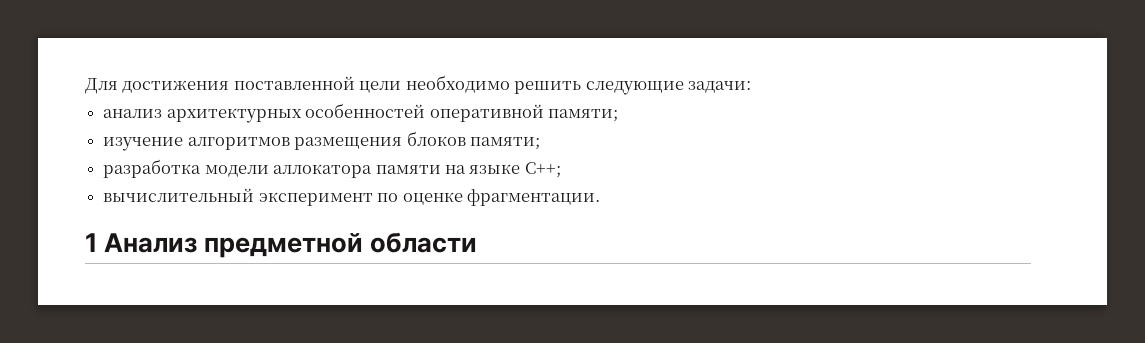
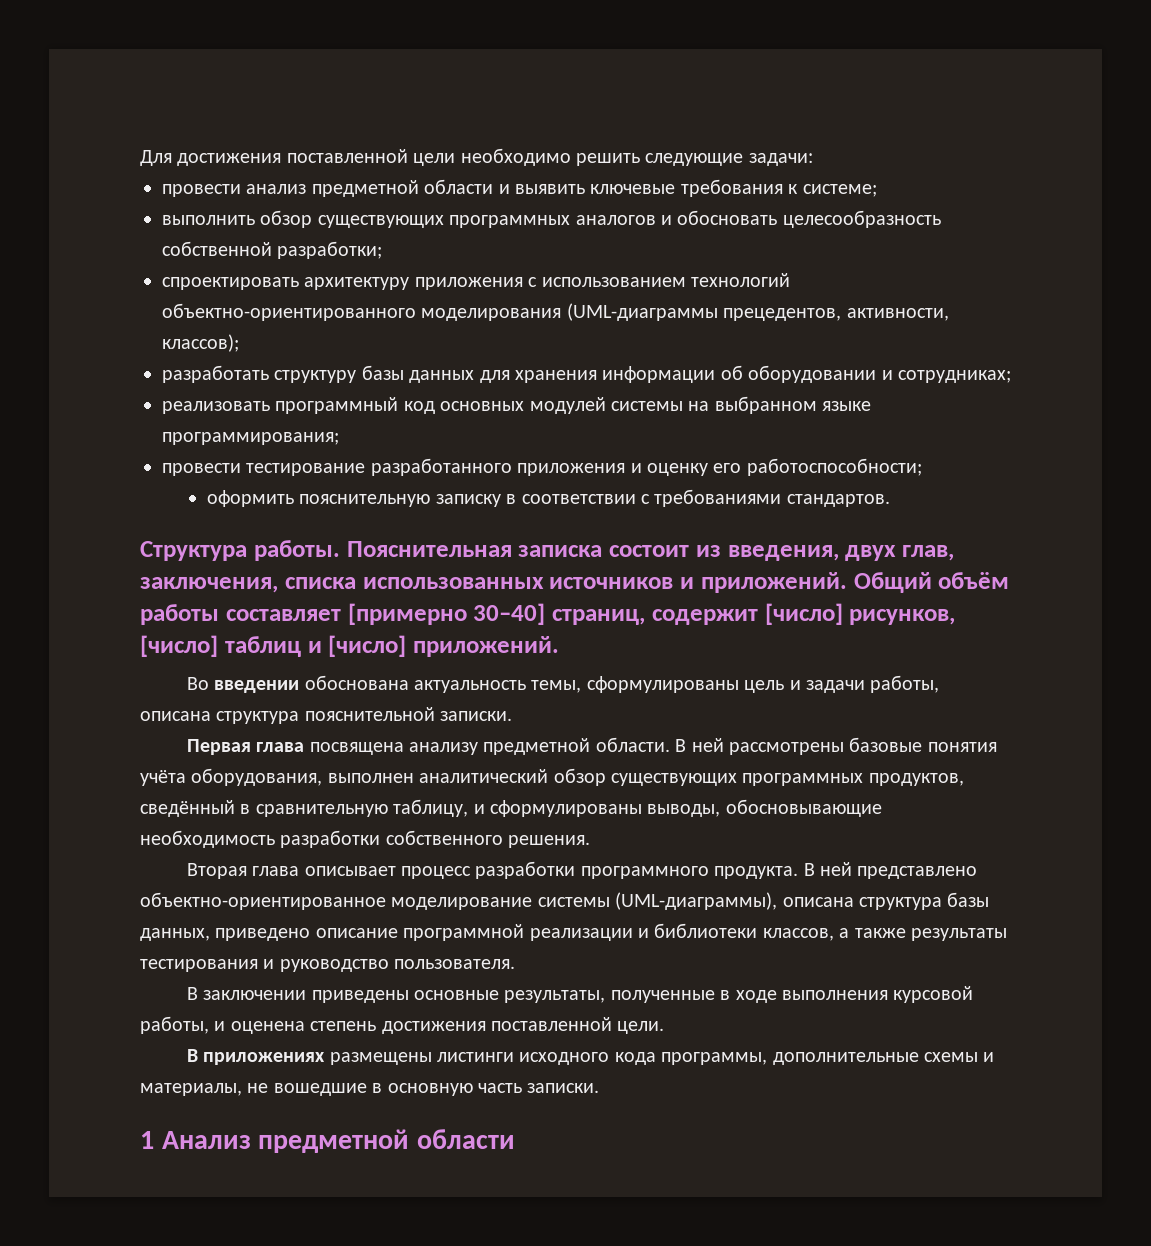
- анализ архитектурных особенностей оперативной памяти;
- изучение алгоритмов размещения блоков памяти;
- разработка модели аллокатора памяти на языке C++;
- вычислительный эксперимент по оценке фрагментации.
+ провести анализ предметной области и выявить ключевые требования к системе;
+ выполнить обзор существующих программных аналогов и обосновать целесообразность собственной разработки;
+ спроектировать архитектуру приложения с использованием технологий объектно-ориентированного моделирования (UML-диаграммы прецедентов, активности, классов);
+ разработать структуру базы данных для хранения информации об оборудовании и сотрудниках;
+ реализовать программный код основных модулей системы на выбранном языке программирования;
+ провести тестирование разработанного приложения и оценку его работоспособности;
+ оформить пояснительную записку в соответствии с требованиями стандартов.
+ Структура работы. Пояснительная записка состоит из введения, двух глав, заключения, списка использованных источников и приложений. Общий объём работы составляет [примерно 30–40] страниц, содержит [число] рисунков, [число] таблиц и [число] приложений.
+ Во введении обоснована актуальность темы, сформулированы цель и задачи работы, описана структура пояснительной записки.
+ Первая глава посвящена анализу предметной области. В ней рассмотрены базовые понятия учёта оборудования, выполнен аналитический обзор существующих программных продуктов, сведённый в сравнительную таблицу, и сформулированы выводы, обосновывающие необходимость разработки собственного решения.
+ Вторая глава описывает процесс разработки программного продукта. В ней представлено объектно-ориентированное моделирование системы (UML-диаграммы), описана структура базы данных, приведено описание программной реализации и библиотеки классов, а также результаты тестирования и руководство пользователя.
+ В заключении приведены основные результаты, полученные в ходе выполнения курсовой работы, и оценена степень достижения поставленной цели.
+ В приложениях размещены листинги исходного кода программы, дополнительные схемы и материалы, не вошедшие в основную часть записки.

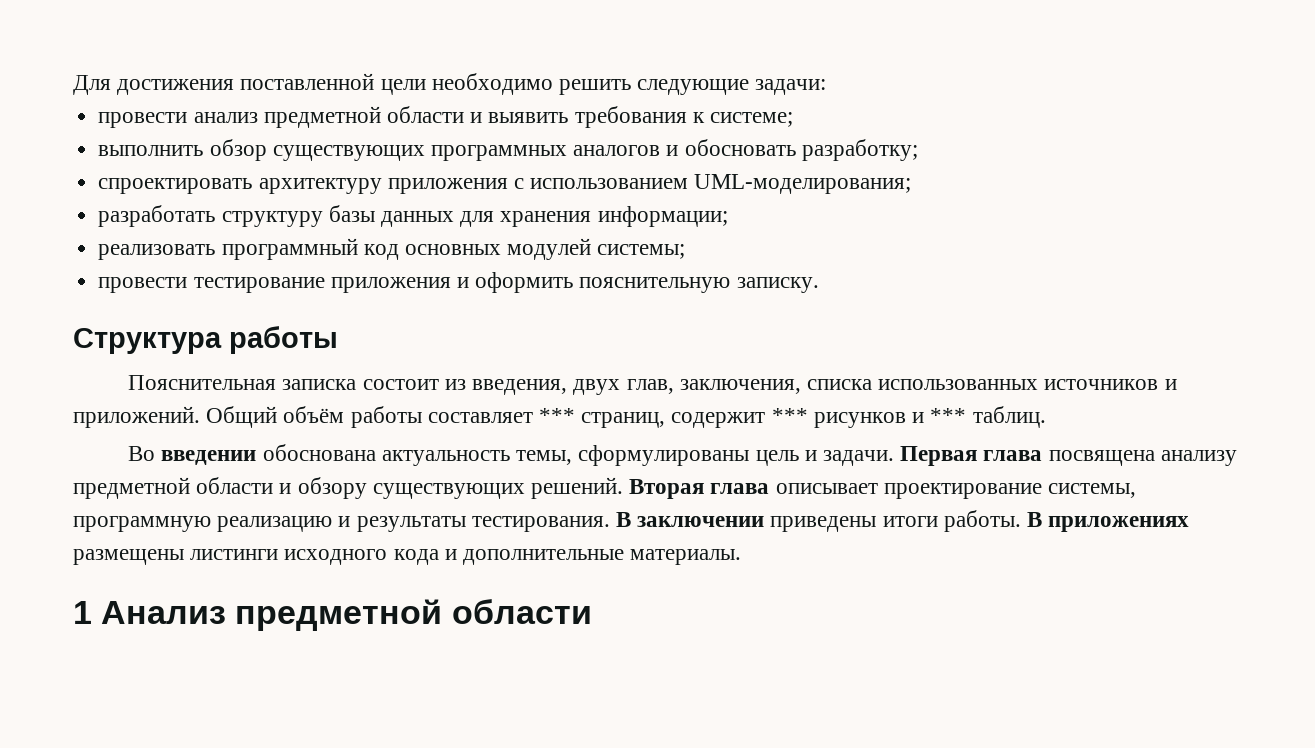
- провести анализ предметной области и выявить ключевые требования к системе;
+ провести анализ предметной области и выявить требования к системе;
- выполнить обзор существующих программных аналогов и обосновать целесообразность собственной разработки;
+ выполнить обзор существующих программных аналогов и обосновать разработку;
- спроектировать архитектуру приложения с использованием технологий объектно-ориентированного моделирования (UML-диаграммы прецедентов, активности, классов);
+ спроектировать архитектуру приложения с использованием UML-моделирования;
- разработать структуру базы данных для хранения информации об оборудовании и сотрудниках;
+ разработать структуру базы данных для хранения информации;
- реализовать программный код основных модулей системы на выбранном языке программирования;
+ реализовать программный код основных модулей системы;
- провести тестирование разработанного приложения и оценку его работоспособности;
- оформить пояснительную записку в соответствии с требованиями стандартов.
+ провести тестирование приложения и оформить пояснительную записку.
- Структура работы. Пояснительная записка состоит из введения, двух глав, заключения, списка использованных источников и приложений.
+ Структура работы
+ Пояснительная записка состоит из введения, двух глав, заключения, списка использованных источников и приложений.
- Общий объём работы составляет [примерно 30–40] страниц, содержит [число] рисунков, [число] таблиц и [число] приложений.
+ Общий объём работы составляет *** страниц, содержит *** рисунков и *** таблиц.
- Во введении обоснована актуальность темы, сформулированы цель и задачи работы, описана структура пояснительной записки.
- Первая глава посвящена анализу предметной области. В ней рассмотрены базовые понятия учёта оборудования, выполнен аналитический обзор существующих программных продуктов, сведённый в сравнительную таблицу, и сформулированы выводы, обосновывающие необходимость разработки собственного решения.
- Вторая глава описывает процесс разработки программного продукта. В ней представлено объектно-ориентированное моделирование системы (UML-диаграммы), описана структура базы данных, приведено описание программной реализации и библиотеки классов, а также результаты тестирования и руководство пользователя.
- В заключении приведены основные результаты, полученные в ходе выполнения курсовой работы, и оценена степень достижения поставленной цели.
- В приложениях размещены листинги исходного кода программы, дополнительные схемы и материалы, не вошедшие в основную часть записки.
+ Во введении обоснована актуальность темы, сформулированы цель и задачи. Первая глава посвящена анализу предметной области и обзору существующих решений. Вторая глава описывает проектирование системы, программную реализацию и результаты тестирования. В заключении приведены итоги работы. В приложениях размещены листинги исходного кода и дополнительные материалы.

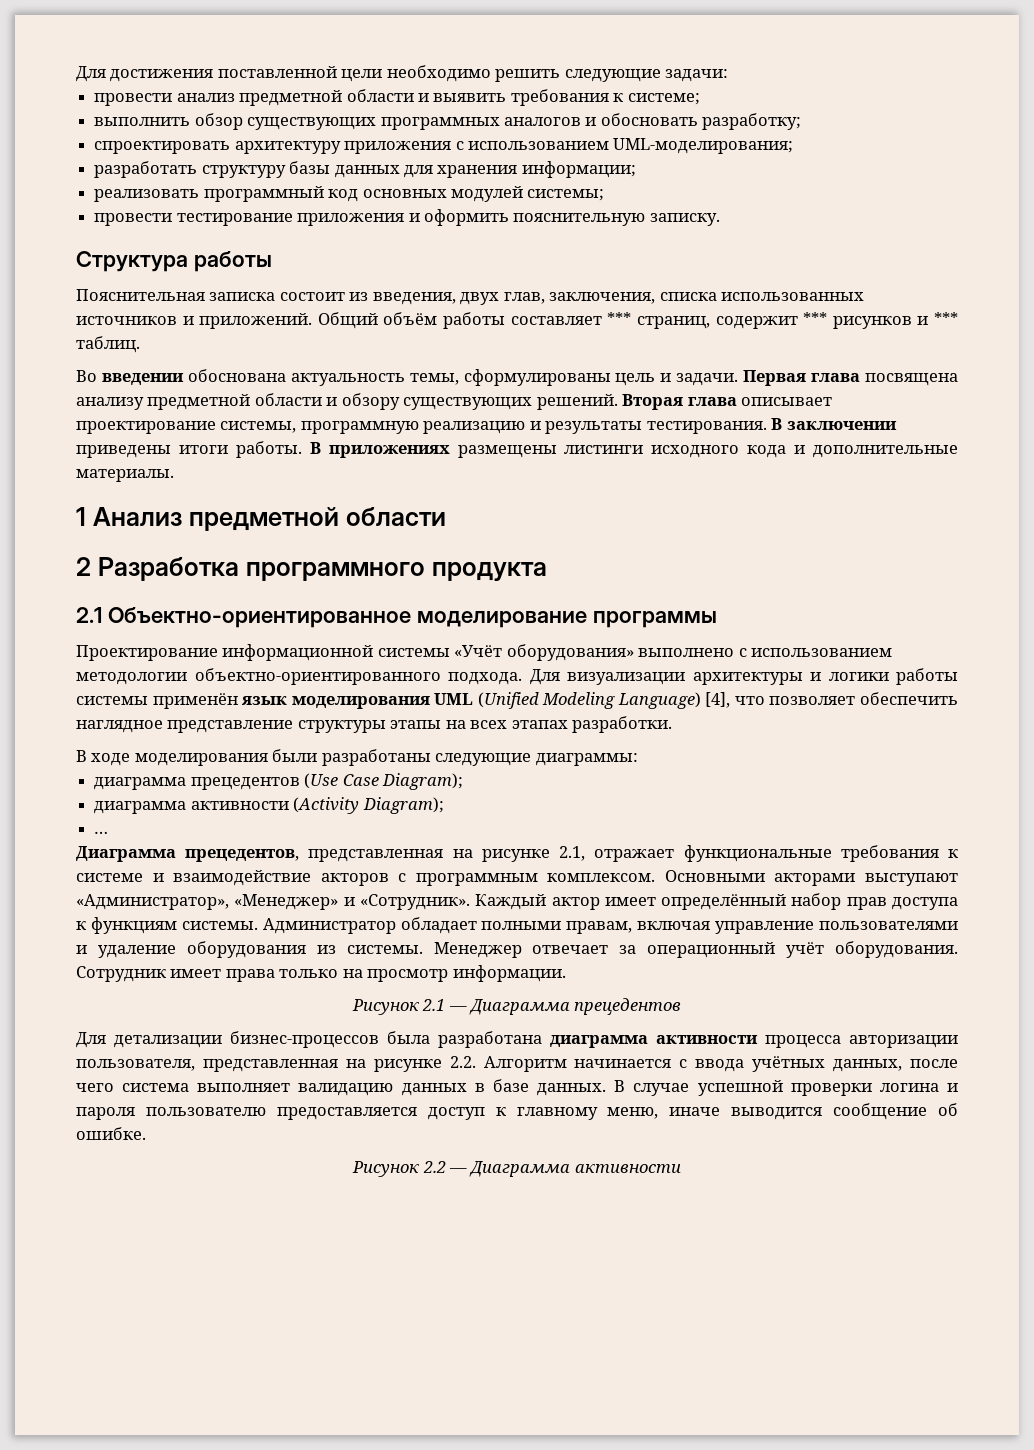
+ 2 Разработка программного продукта
+ 2.1 Объектно-ориентированное моделирование программы
+ Проектирование информационной системы «Учёт оборудования» выполнено с использованием методологии объектно-ориентированного подхода. Для визуализации архитектуры и логики работы системы применён язык моделирования UML (Unified Modeling Language) [4], что позволяет обеспечить наглядное представление структуры этапы на всех этапах разработки.
+ В ходе моделирования были разработаны следующие диаграммы:
+ диаграмма прецедентов (Use Case Diagram);
+ диаграмма активности (Activity Diagram);
+ …
+ Диаграмма прецедентов, представленная на рисунке 2.1, отражает функциональные требования к системе и взаимодействие акторов с программным комплексом. Основными акторами выступают «Администратор», «Менеджер» и «Сотрудник». Каждый актор имеет определённый набор прав доступа к функциям системы. Администратор обладает полными правам, включая управление пользователями и удаление оборудования из системы. Менеджер отвечает за операционный учёт оборудования. Сотрудник имеет права только на просмотр информации.
+ Рисунок 2.1 — Диаграмма прецедентов
+ Для детализации бизнес-процессов была разработана диаграмма активности процесса авторизации пользователя, представленная на рисунке 2.2. Алгоритм начинается с ввода учётных данных, после чего система выполняет валидацию данных в базе данных. В случае успешной проверки логина и пароля пользователю предоставляется доступ к главному меню, иначе выводится сообщение об ошибке.
+ Рисунок 2.2 — Диаграмма активности

